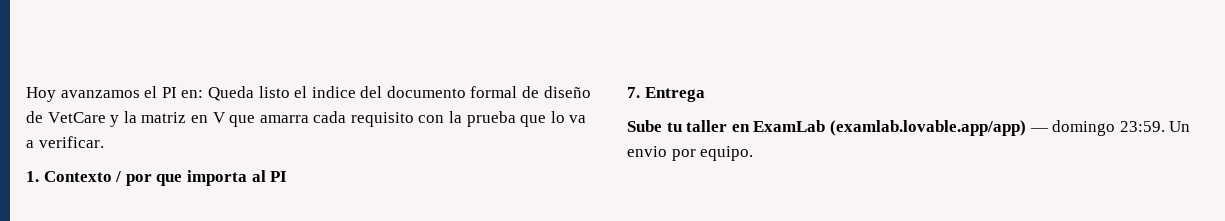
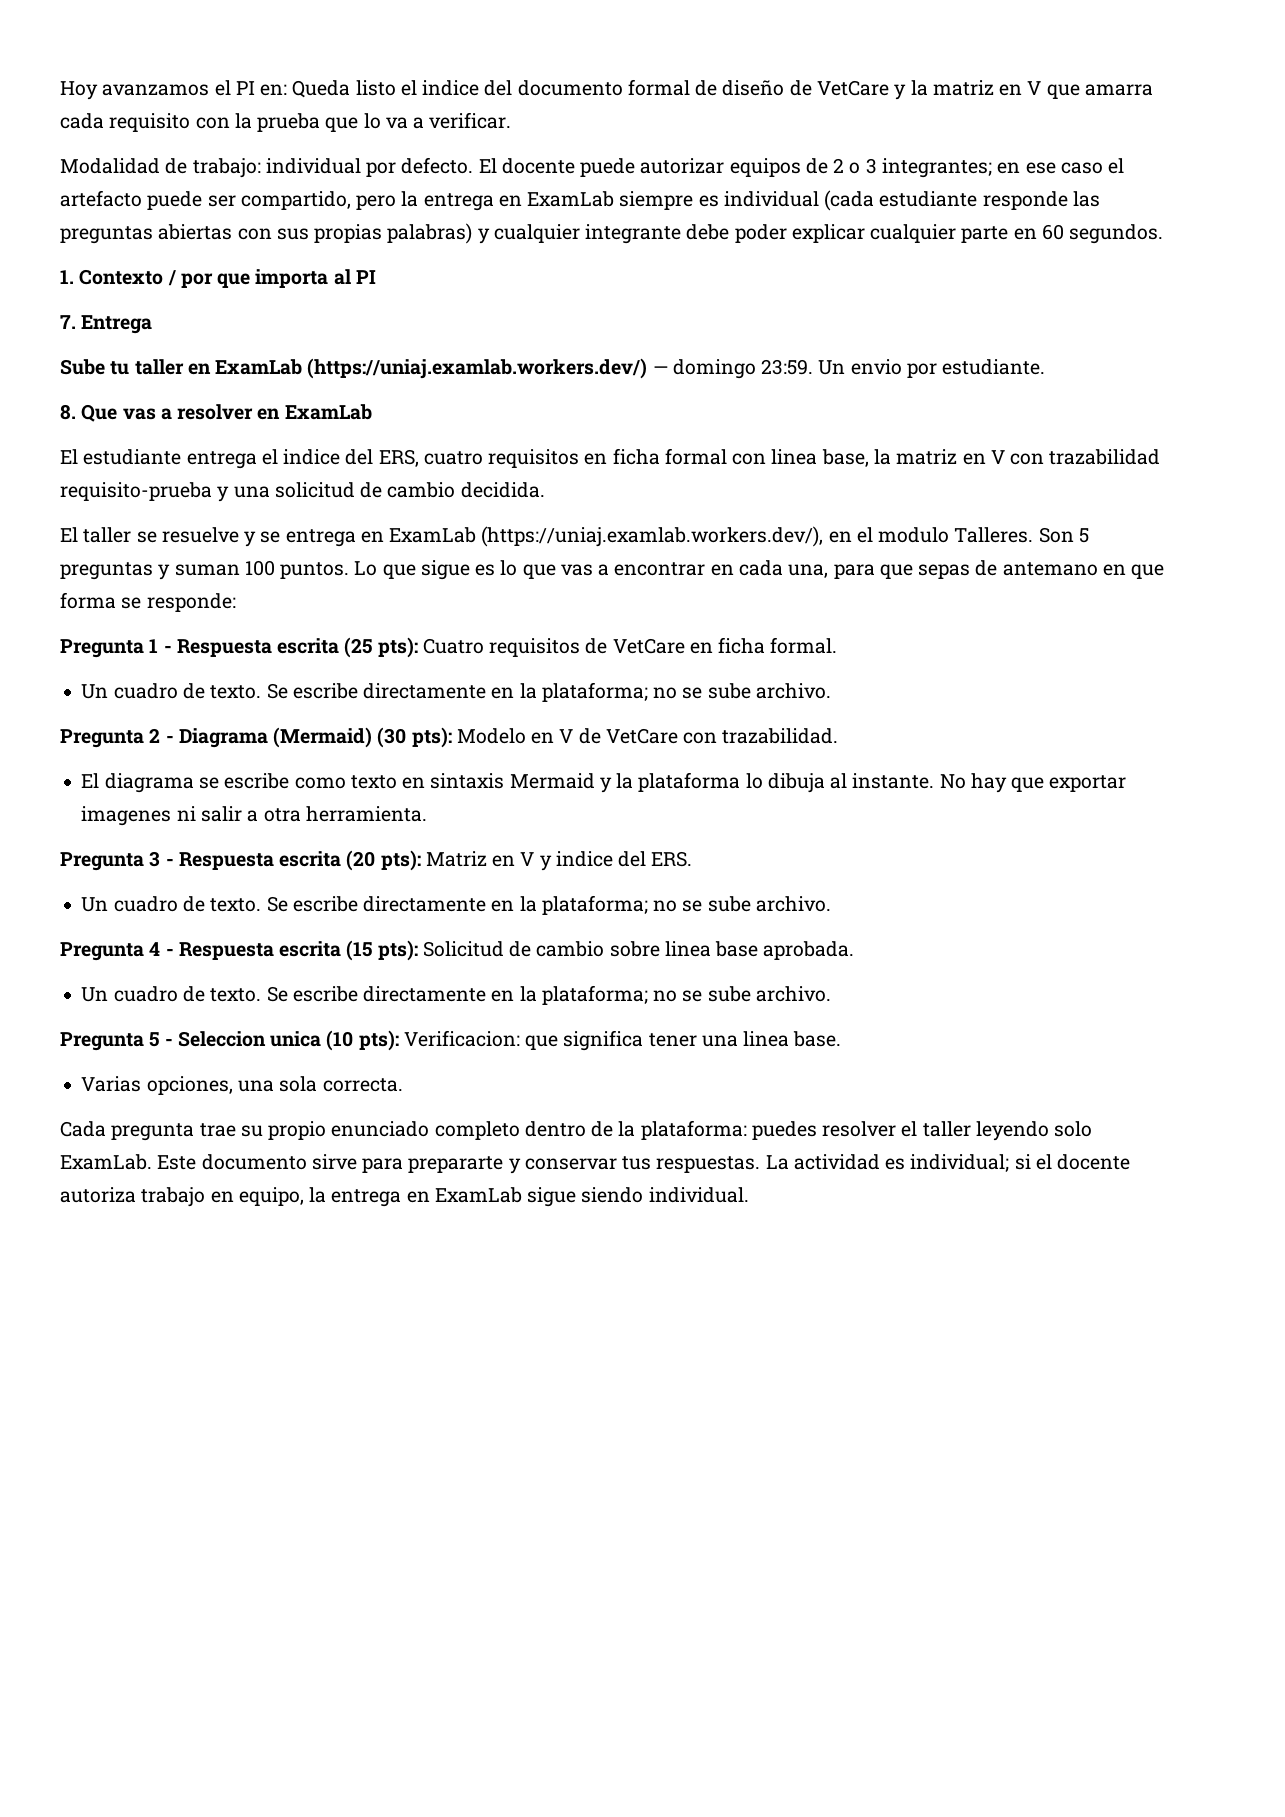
+ Modalidad de trabajo: individual por defecto. El docente puede autorizar equipos de 2 o 3 integrantes; en ese caso el artefacto puede ser compartido, pero la entrega en ExamLab siempre es individual (cada estudiante responde las preguntas abiertas con sus propias palabras) y cualquier integrante debe poder explicar cualquier parte en 60 segundos.
- Sube tu taller en ExamLab (examlab.lovable.app/app) — domingo 23:59.
+ Sube tu taller en ExamLab (https://uniaj.examlab.workers.dev/) — domingo 23:59.
- Un envio por equipo.
+ Un envio por estudiante.
+ 8. Que vas a resolver en ExamLab
+ El estudiante entrega el indice del ERS, cuatro requisitos en ficha formal con linea base, la matriz en V con trazabilidad requisito-prueba y una solicitud de cambio decidida.
+ El taller se resuelve y se entrega en ExamLab (https://uniaj.examlab.workers.dev/), en el modulo Talleres. Son 5 preguntas y suman 100 puntos. Lo que sigue es lo que vas a encontrar en cada una, para que sepas de antemano en que forma se responde:
+ Pregunta 1 - Respuesta escrita (25 pts): Cuatro requisitos de VetCare en ficha formal.
+ Un cuadro de texto. Se escribe directamente en la plataforma; no se sube archivo.
+ Pregunta 2 - Diagrama (Mermaid) (30 pts): Modelo en V de VetCare con trazabilidad.
+ El diagrama se escribe como texto en sintaxis Mermaid y la plataforma lo dibuja al instante. No hay que exportar imagenes ni salir a otra herramienta.
+ Pregunta 3 - Respuesta escrita (20 pts): Matriz en V y indice del ERS.
+ Un cuadro de texto. Se escribe directamente en la plataforma; no se sube archivo.
+ Pregunta 4 - Respuesta escrita (15 pts): Solicitud de cambio sobre linea base aprobada.
+ Un cuadro de texto. Se escribe directamente en la plataforma; no se sube archivo.
+ Pregunta 5 - Seleccion unica (10 pts): Verificacion: que significa tener una linea base.
+ Varias opciones, una sola correcta.
+ Cada pregunta trae su propio enunciado completo dentro de la plataforma: puedes resolver el taller leyendo solo ExamLab. Este documento sirve para prepararte y conservar tus respuestas. La actividad es individual; si el docente autoriza trabajo en equipo, la entrega en ExamLab sigue siendo individual.

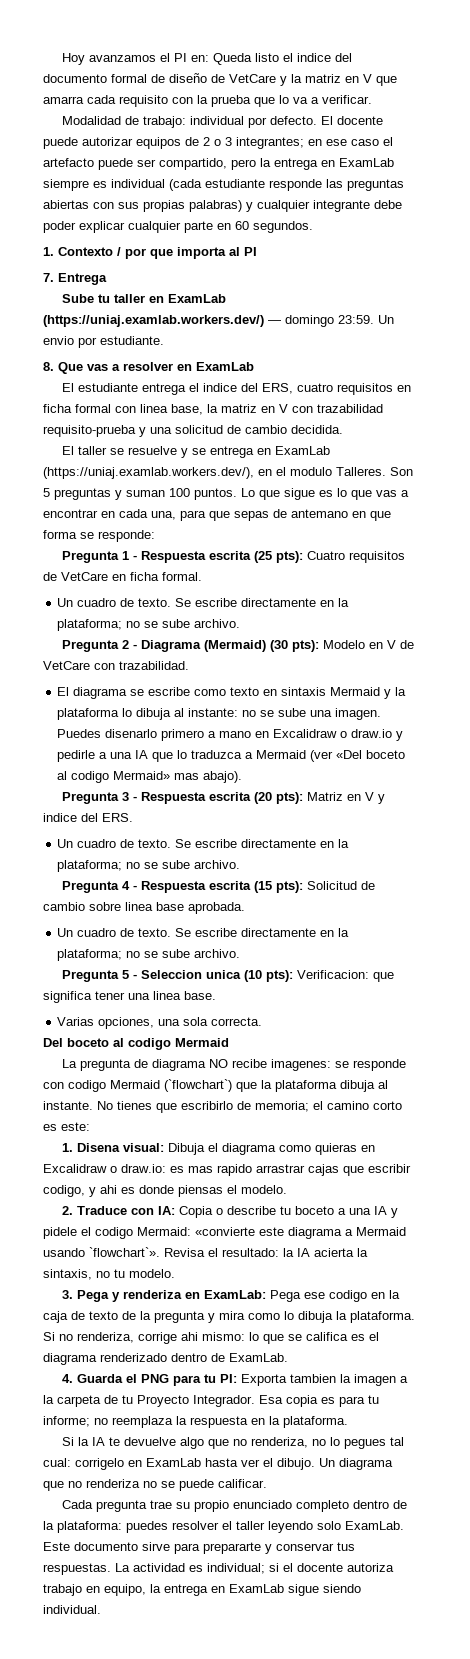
- El diagrama se escribe como texto en sintaxis Mermaid y la plataforma lo dibuja al instante. No hay que exportar imagenes ni salir a otra herramienta.
+ El diagrama se escribe como texto en sintaxis Mermaid y la plataforma lo dibuja al instante: no se sube una imagen. Puedes disenarlo primero a mano en Excalidraw o draw.io y pedirle a una IA que lo traduzca a Mermaid (ver «Del boceto al codigo Mermaid» mas abajo).
+ Del boceto al codigo Mermaid
+ La pregunta de diagrama NO recibe imagenes: se responde con codigo Mermaid (`flowchart`) que la plataforma dibuja al instante. No tienes que escribirlo de memoria; el camino corto es este:
+ 1. Disena visual: Dibuja el diagrama como quieras en Excalidraw o draw.io: es mas rapido arrastrar cajas que escribir codigo, y ahi es donde piensas el modelo.
+ 2. Traduce con IA: Copia o describe tu boceto a una IA y pidele el codigo Mermaid: «convierte este diagrama a Mermaid usando `flowchart`». Revisa el resultado: la IA acierta la sintaxis, no tu modelo.
+ 3. Pega y renderiza en ExamLab: Pega ese codigo en la caja de texto de la pregunta y mira como lo dibuja la plataforma. Si no renderiza, corrige ahi mismo: lo que se califica es el diagrama renderizado dentro de ExamLab.
+ 4. Guarda el PNG para tu PI: Exporta tambien la imagen a la carpeta de tu Proyecto Integrador. Esa copia es para tu informe; no reemplaza la respuesta en la plataforma.
+ Si la IA te devuelve algo que no renderiza, no lo pegues tal cual: corrigelo en ExamLab hasta ver el dibujo. Un diagrama que no renderiza no se puede calificar.

